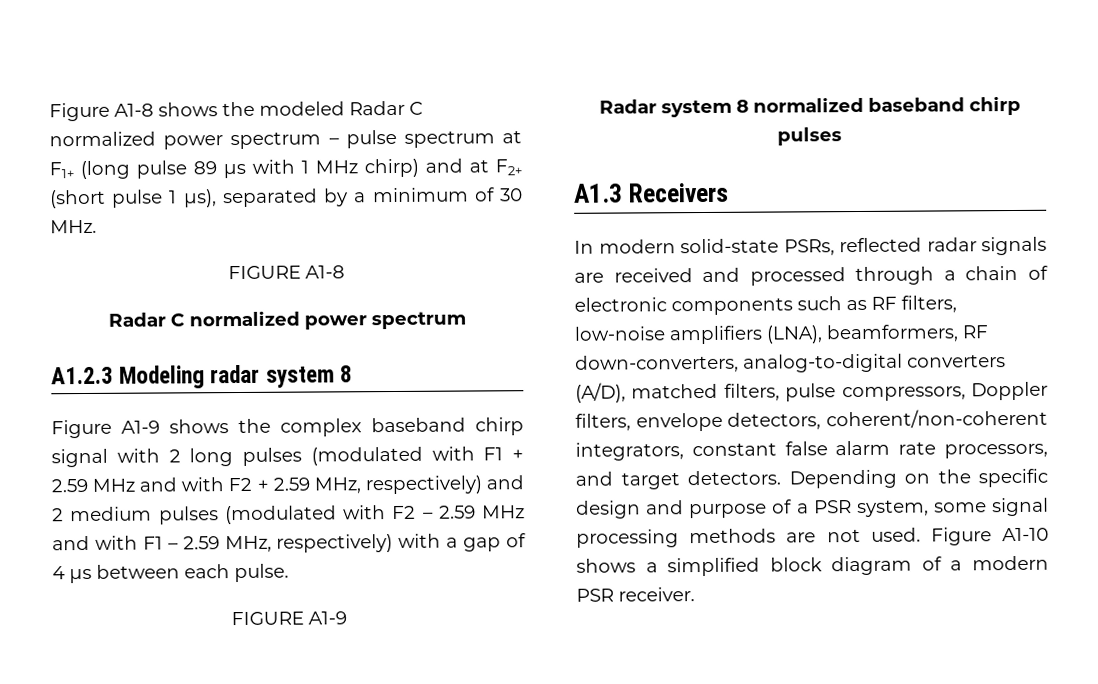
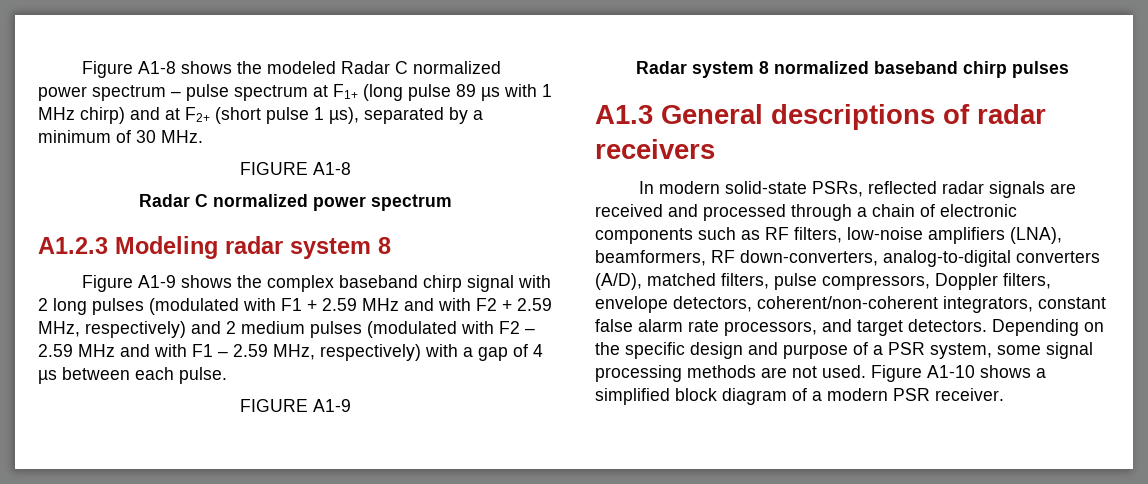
- A1.3 Receivers
+ A1.3 General descriptions of radar receivers

